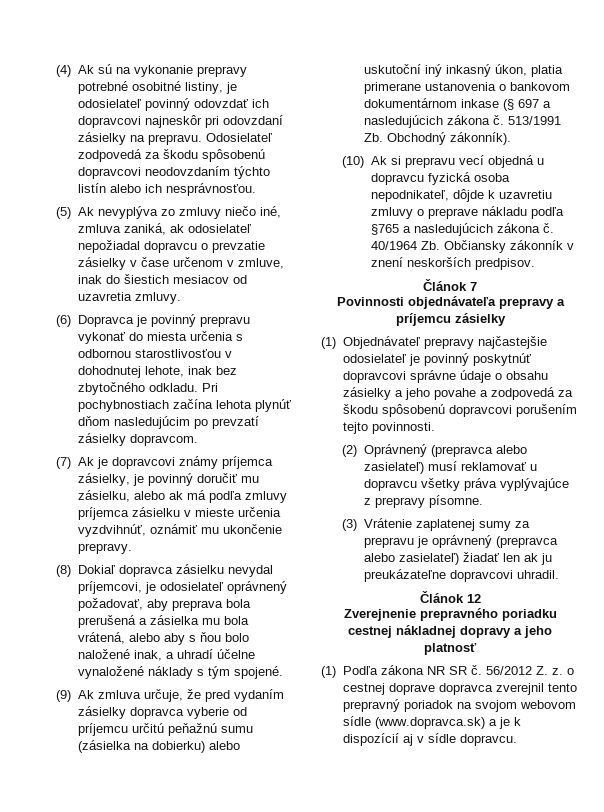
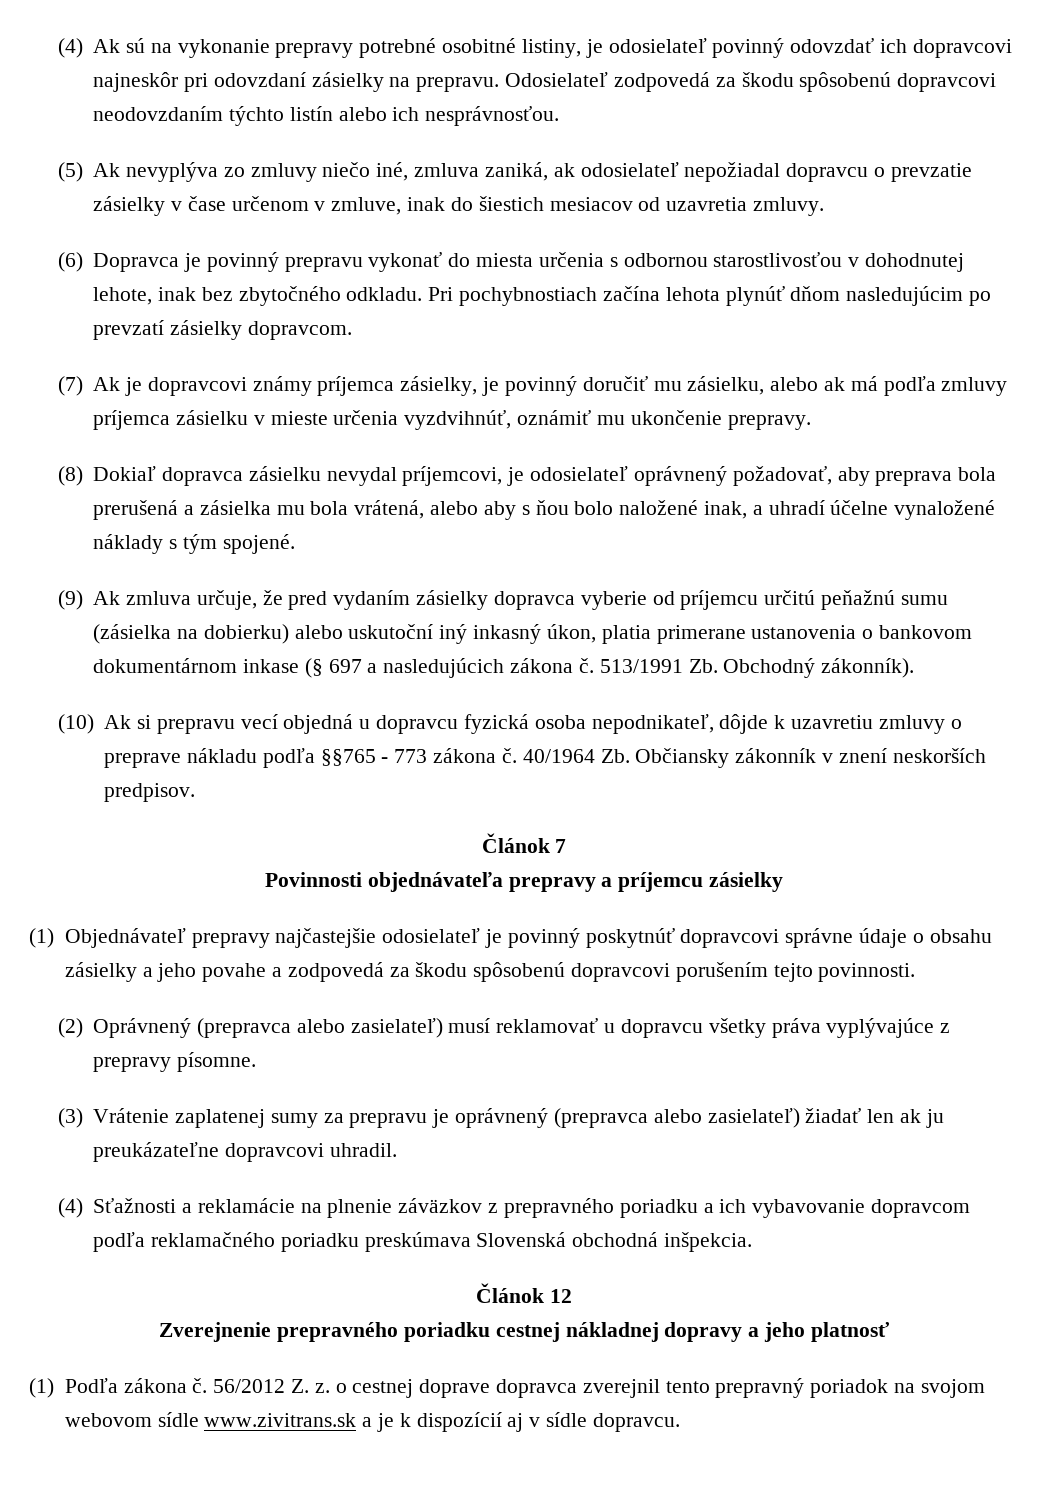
- (10) Ak si prepravu vecí objedná u dopravcu fyzická osoba nepodnikateľ, dôjde k uzavretiu zmluvy o preprave nákladu podľa §765 a nasledujúcich zákona č.
+ (10) Ak si prepravu vecí objedná u dopravcu fyzická osoba nepodnikateľ, dôjde k uzavretiu zmluvy o preprave nákladu podľa §§765 - 773 zákona č.
+ (4) Sťažnosti a reklamácie na plnenie záväzkov z prepravného poriadku a ich vybavovanie dopravcom podľa reklamačného poriadku preskúmava Slovenská obchodná inšpekcia.
- (1) Podľa zákona NR SR č.
+ (1) Podľa zákona č.
- 56/2012 Z. z. o cestnej doprave dopravca zverejnil tento prepravný poriadok na svojom webovom sídle (www.dopravca.sk) a je k dispozícií aj v sídle dopravcu.
+ 56/2012 Z. z. o cestnej doprave dopravca zverejnil tento prepravný poriadok na svojom webovom sídle www.zivitrans.sk a je k dispozícií aj v sídle dopravcu.

